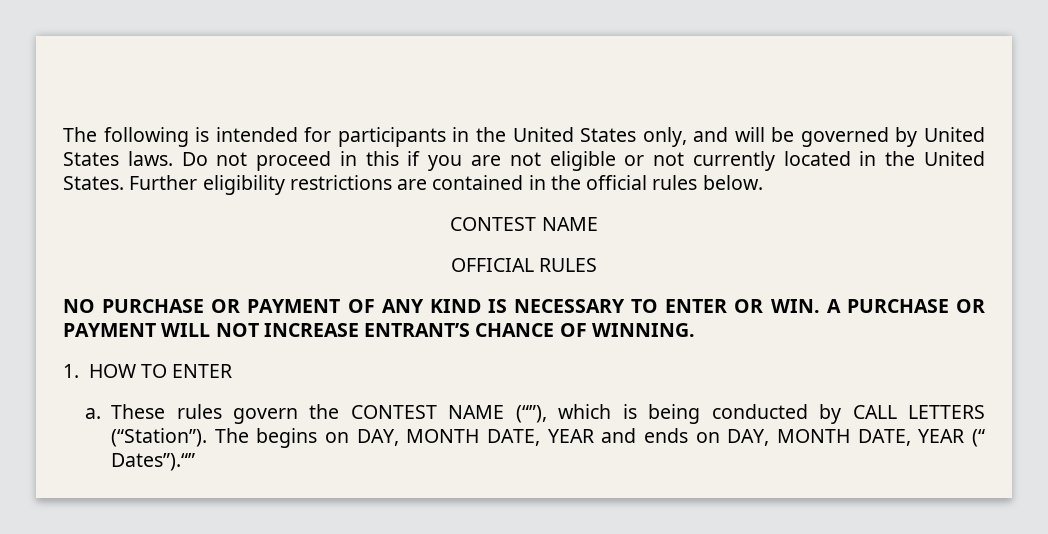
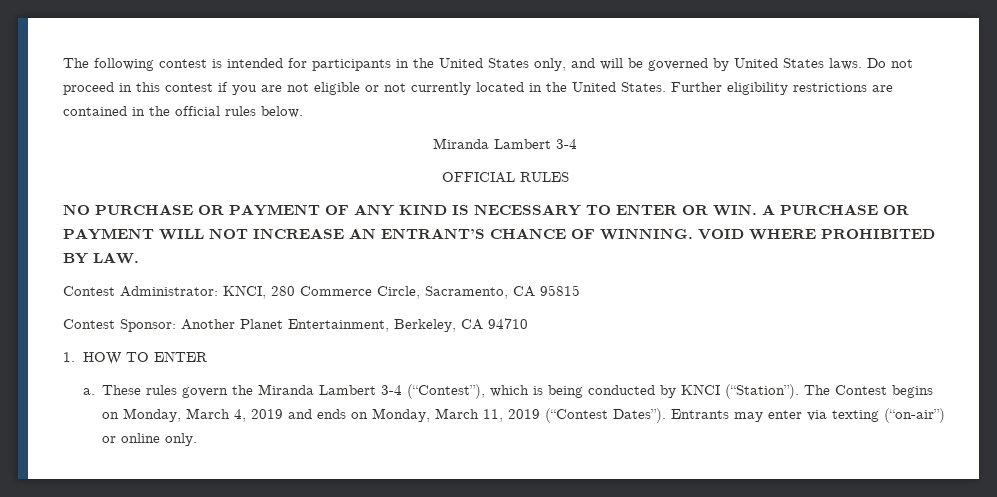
- The following is intended for participants in the United States only, and will be governed by United States laws.
+ The following contest is intended for participants in the United States only, and will be governed by United States laws.
- Do not proceed in this if you are not eligible or not currently located in the United States.
+ Do not proceed in this contest if you are not eligible or not currently located in the United States.
  Further eligibility restrictions are contained in the official rules below.
- CONTEST NAME
+ Miranda Lambert 3-4
- NO PURCHASE OR PAYMENT OF ANY KIND IS NECESSARY TO ENTER OR WIN. A PURCHASE OR PAYMENT WILL NOT INCREASE ENTRANT’S CHANCE OF WINNING.
+ NO PURCHASE OR PAYMENT OF ANY KIND IS NECESSARY TO ENTER OR WIN. A PURCHASE OR PAYMENT WILL NOT INCREASE AN ENTRANT’S CHANCE OF WINNING. VOID WHERE PROHIBITED BY LAW.
+ Contest Administrator: KNCI, 280 Commerce Circle, Sacramento, CA 95815
+ Contest Sponsor: Another Planet Entertainment, Berkeley, CA 94710
- These rules govern the CONTEST NAME (“”), which is being conducted by CALL LETTERS (“Station”).
+ These rules govern the Miranda Lambert 3-4 (“Contest”), which is being conducted by KNCI (“Station”).
- The begins on DAY, MONTH DATE, YEAR and ends on DAY, MONTH DATE, YEAR (“ Dates”).“”
+ The Contest begins on Monday, March 4, 2019 and ends on Monday, March 11, 2019 (“Contest Dates”). Entrants may enter via texting (“on-air”) or online only.

